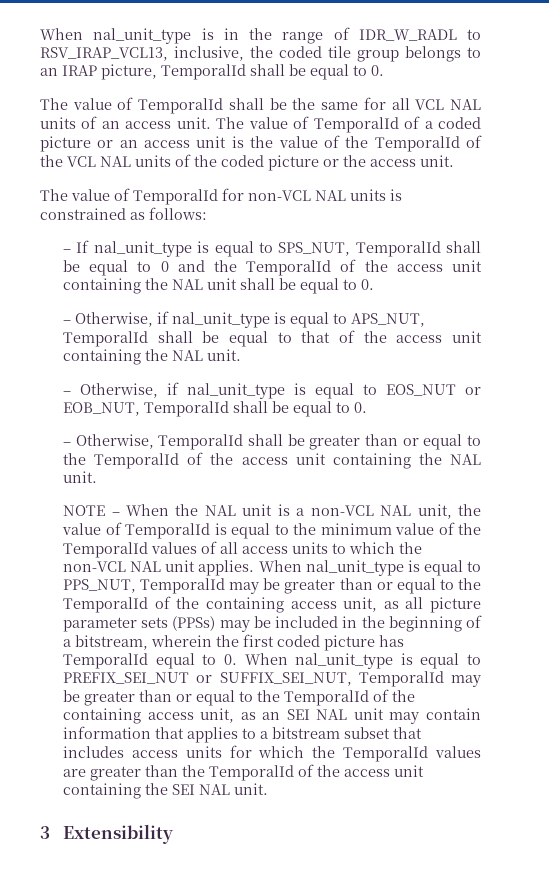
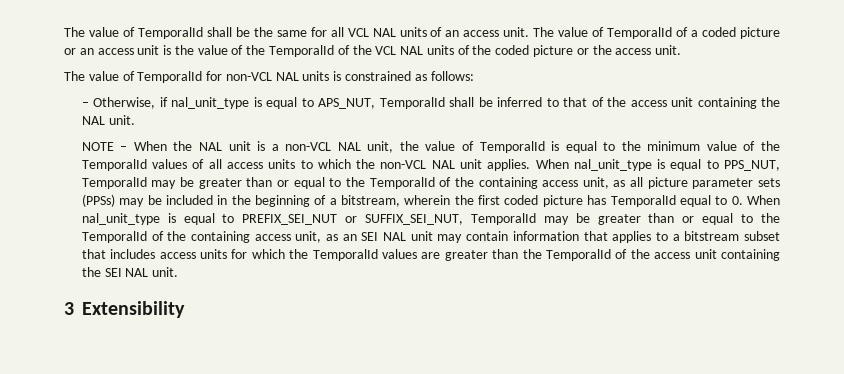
- When nal_unit_type is in the range of IDR_W_RADL to RSV_IRAP_VCL13, inclusive, the coded tile group belongs to an IRAP picture, TemporalId shall be equal to 0.
- – If nal_unit_type is equal to SPS_NUT, TemporalId shall be equal to 0 and the TemporalId of the access unit containing the NAL unit shall be equal to 0.
- – Otherwise, if nal_unit_type is equal to APS_NUT, TemporalId shall be equal to that of the access unit containing the NAL unit.
+ – Otherwise, if nal_unit_type is equal to APS_NUT, TemporalId shall be inferred to that of the access unit containing the NAL unit.
- – Otherwise, if nal_unit_type is equal to EOS_NUT or EOB_NUT, TemporalId shall be equal to 0.
- – Otherwise, TemporalId shall be greater than or equal to the TemporalId of the access unit containing the NAL unit.

